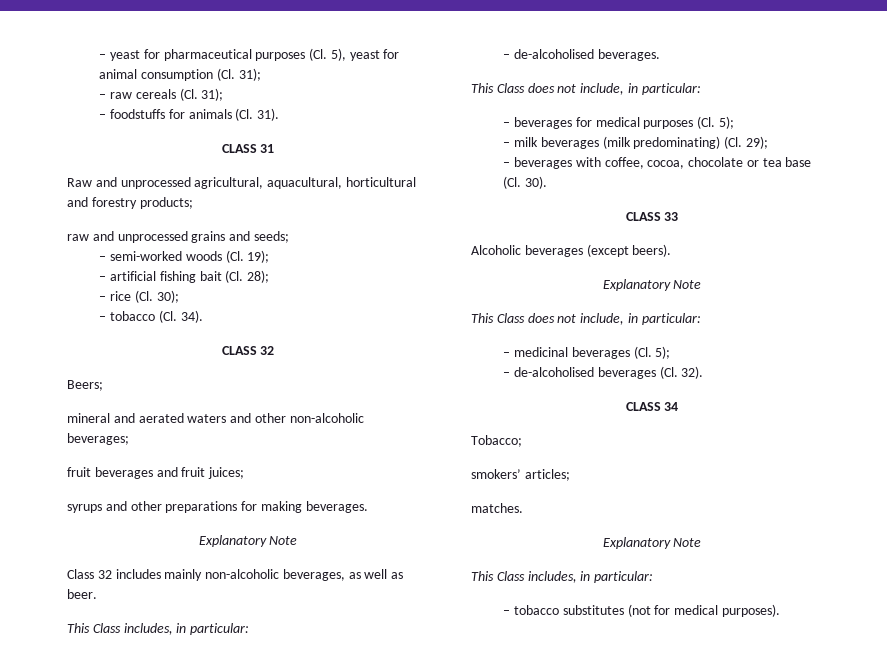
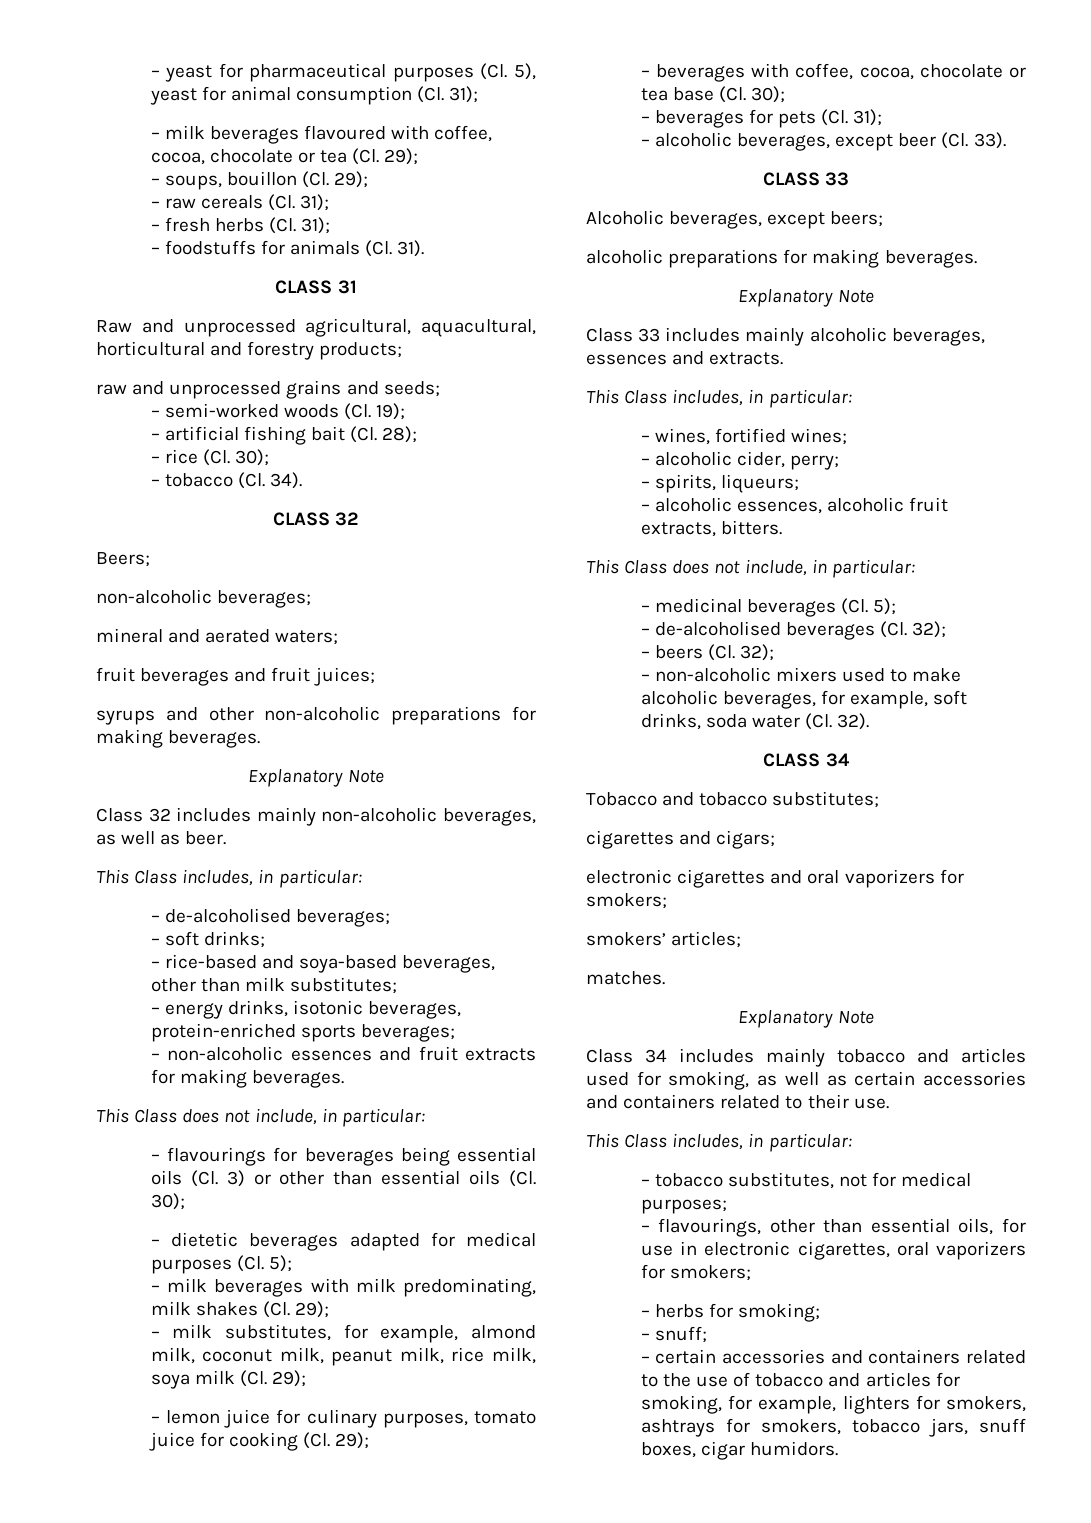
+ – milk beverages flavoured with coffee, cocoa, chocolate or tea (Cl. 29);
+ – soups, bouillon (Cl. 29);
+ – fresh herbs (Cl. 31);
+ non-alcoholic beverages;
- mineral and aerated waters and other non-alcoholic beverages;
+ mineral and aerated waters;
- syrups and other preparations for making beverages.
+ syrups and other non-alcoholic preparations for making beverages.
- – de-alcoholised beverages.
+ – de-alcoholised beverages;
+ – soft drinks;
+ – rice-based and soya-based beverages, other than milk substitutes;
+ – energy drinks, isotonic beverages, protein-enriched sports beverages;
+ – non-alcoholic essences and fruit extracts for making beverages.
- – beverages for medical purposes (Cl. 5);
+ – flavourings for beverages being essential oils (Cl. 3) or other than essential oils (Cl. 30);
+ – dietetic beverages adapted for medical purposes (Cl. 5);
- – milk beverages (milk predominating) (Cl. 29);
+ – milk beverages with milk predominating, milk shakes (Cl. 29);
+ – milk substitutes, for example, almond milk, coconut milk, peanut milk, rice milk, soya milk (Cl. 29);
+ – lemon juice for culinary purposes, tomato juice for cooking (Cl. 29);
- – beverages with coffee, cocoa, chocolate or tea base (Cl. 30).
+ – beverages with coffee, cocoa, chocolate or tea base (Cl. 30);
+ – beverages for pets (Cl. 31);
+ – alcoholic beverages, except beer (Cl. 33).
  CLASS 33
- Alcoholic beverages (except beers).
+ Alcoholic beverages, except beers;
+ alcoholic preparations for making beverages.
  Explanatory Note
+ Class 33 includes mainly alcoholic beverages, essences and extracts.
+ This Class includes, in particular:
+ – wines, fortified wines;
+ – alcoholic cider, perry;
+ – spirits, liqueurs;
+ – alcoholic essences, alcoholic fruit extracts, bitters.
- – de-alcoholised beverages (Cl. 32).
+ – de-alcoholised beverages (Cl. 32);
+ – beers (Cl. 32);
+ – non-alcoholic mixers used to make alcoholic beverages, for example, soft drinks, soda water (Cl. 32).
  CLASS 34
- Tobacco;
+ Tobacco and tobacco substitutes;
+ cigarettes and cigars;
+ electronic cigarettes and oral vaporizers for smokers;
+ Class 34 includes mainly tobacco and articles used for smoking, as well as certain accessories and containers related to their use.
- – tobacco substitutes (not for medical purposes).
+ – tobacco substitutes, not for medical purposes;
+ – flavourings, other than essential oils, for use in electronic cigarettes, oral vaporizers for smokers;
+ – herbs for smoking;
+ – snuff;
+ – certain accessories and containers related to the use of tobacco and articles for smoking, for example, lighters for smokers, ashtrays for smokers, tobacco jars, snuff boxes, cigar humidors.

